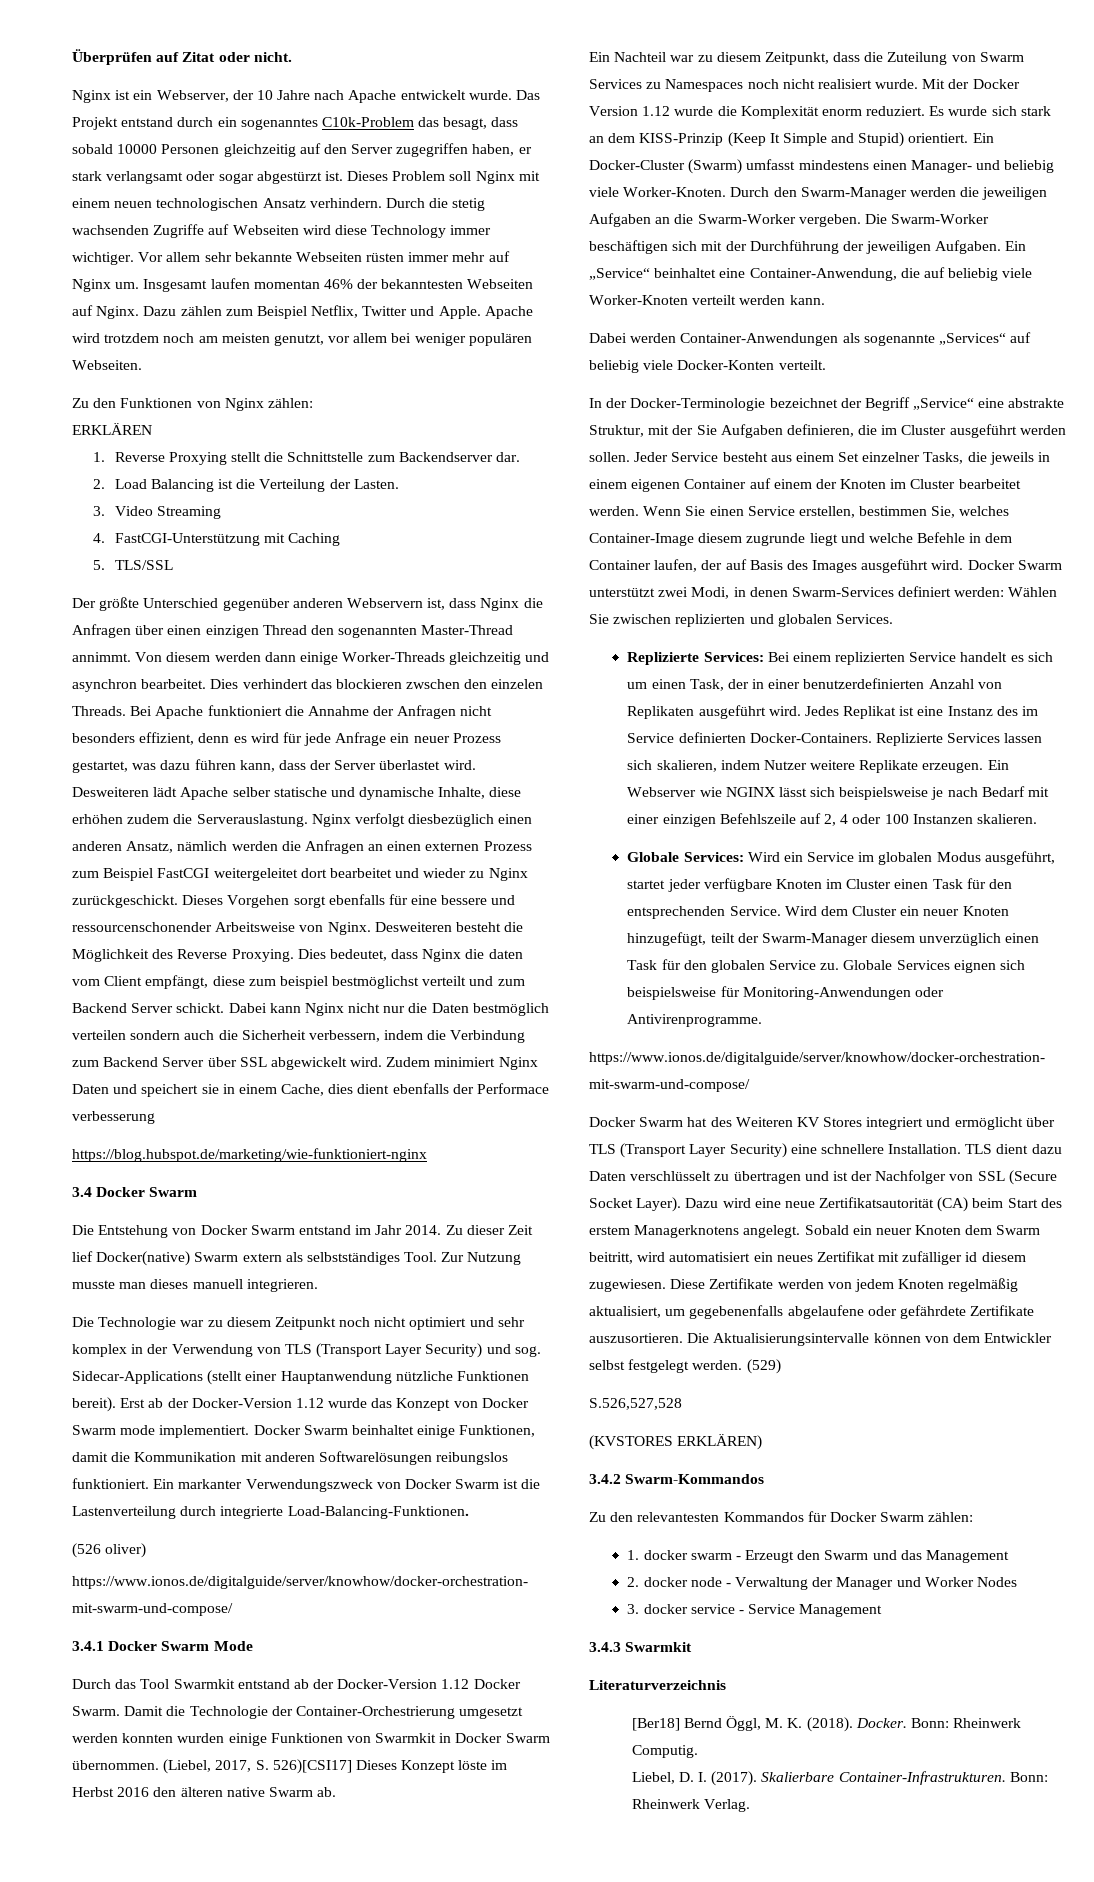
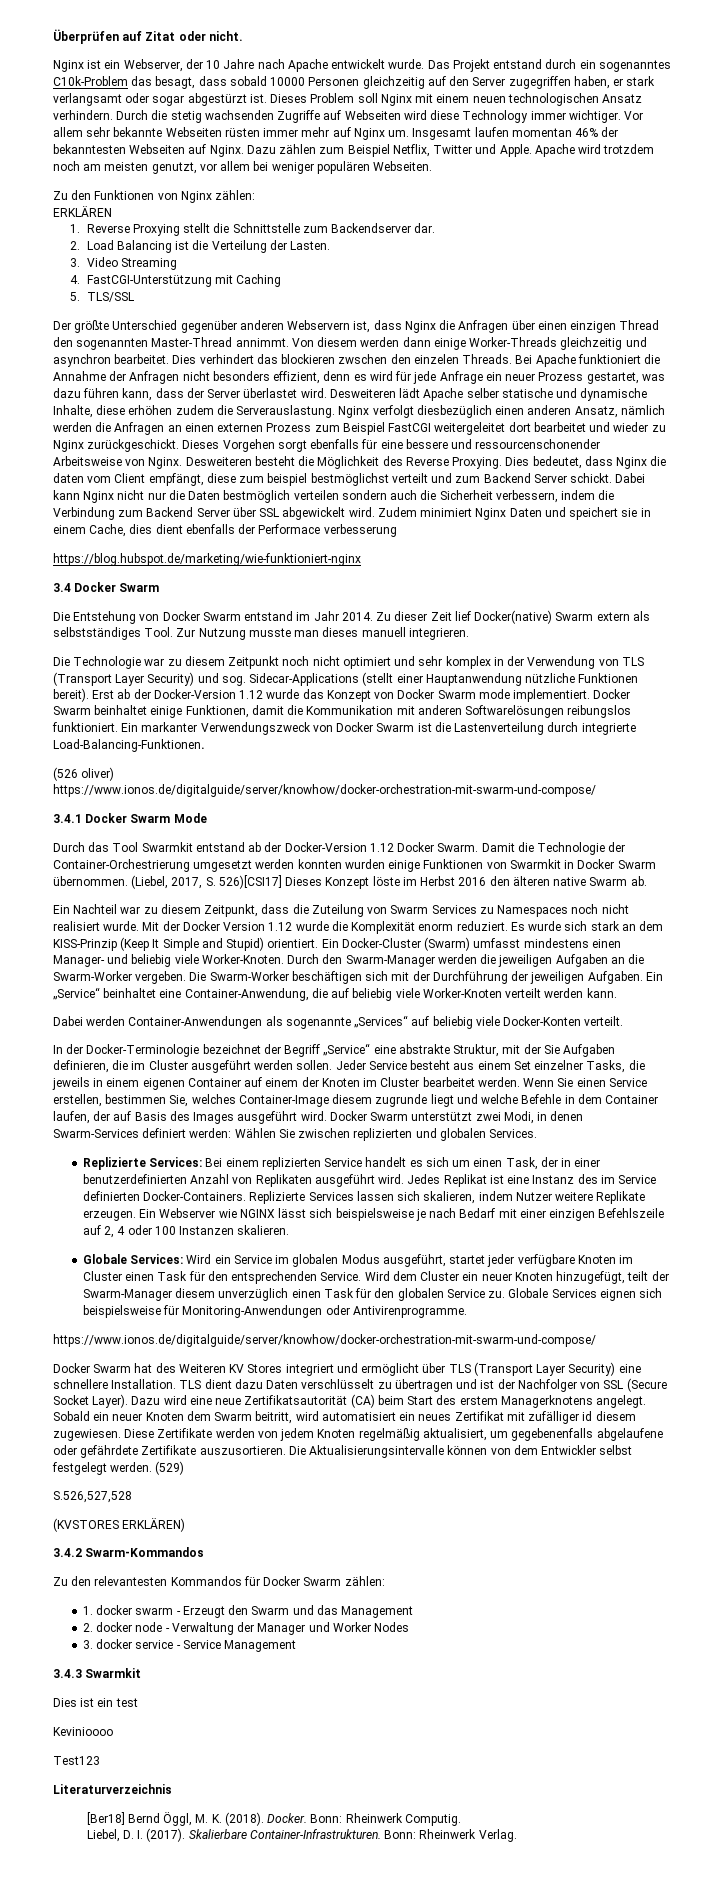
+ Dies ist ein test
+ Kevinioooo
+ Test123

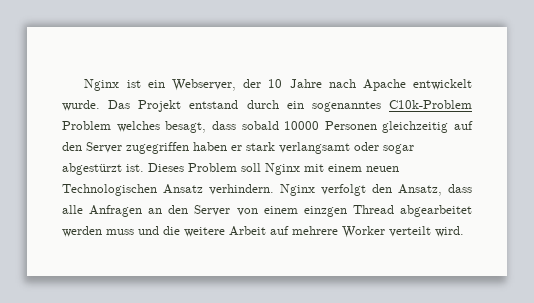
- Überprüfen auf Zitat oder nicht.
- Das Projekt entstand durch ein sogenanntes C10k-Problem das besagt, dass sobald 10000 Personen gleichzeitig auf den Server zugegriffen haben, er stark verlangsamt oder sogar abgestürzt ist.
+ Das Projekt entstand durch ein sogenanntes C10k-Problem Problem welches besagt, dass sobald 10000 Personen gleichzeitig auf den Server zugegriffen haben er stark verlangsamt oder sogar abgestürzt ist.
- Dieses Problem soll Nginx mit einem neuen technologischen Ansatz verhindern.
+ Dieses Problem soll Nginx mit einem neuen Technologischen Ansatz verhindern.
- Durch die stetig wachsenden Zugriffe auf Webseiten wird diese Technology immer wichtiger. Vor allem sehr bekannte Webseiten rüsten immer mehr auf Nginx um. Insgesamt laufen momentan 46% der bekanntesten Webseiten auf Nginx. Dazu zählen zum Beispiel Netflix, Twitter und Apple. Apache wird trotzdem noch am meisten genutzt, vor allem bei weniger populären Webseiten.
- Zu den Funktionen von Nginx zählen:
- ERKLÄREN
- 1. Reverse Proxying stellt die Schnittstelle zum Backendserver dar.
- 2. Load Balancing ist die Verteilung der Lasten.
- 3. Video Streaming
- 4. FastCGI-Unterstützung mit Caching
- 5. TLS/SSL
- Der größte Unterschied gegenüber anderen Webservern ist, dass Nginx die Anfragen über einen einzigen Thread den sogenannten Master-Thread annimmt. Von diesem werden dann einige Worker-Threads gleichzeitig und asynchron bearbeitet. Dies verhindert das blockieren zwschen den einzelen Threads. Bei Apache funktioniert die Annahme der Anfragen nicht besonders effizient, denn es wird für jede Anfrage ein neuer Prozess gestartet, was dazu führen kann, dass der Server überlastet wird. Desweiteren lädt Apache selber statische und dynamische Inhalte, diese erhöhen zudem die Serverauslastung. Nginx verfolgt diesbezüglich einen anderen Ansatz, nämlich werden die Anfragen an einen externen Prozess zum Beispiel FastCGI weitergeleitet dort bearbeitet und wieder zu Nginx zurückgeschickt. Dieses Vorgehen sorgt ebenfalls für eine bessere und ressourcenschonender Arbeitsweise von Nginx. Desweiteren besteht die Möglichkeit des Reverse Proxying. Dies bedeutet, dass Nginx die daten vom Client empfängt, diese zum beispiel bestmöglichst verteilt und zum Backend Server schickt. Dabei kann Nginx nicht nur die Daten bestmöglich verteilen sondern auch die Sicherheit verbessern, indem die Verbindung zum Backend Server über SSL abgewickelt wird. Zudem minimiert Nginx Daten und speichert sie in einem Cache, dies dient ebenfalls der Performace verbesserung
- https://blog.hubspot.de/marketing/wie-funktioniert-nginx
- 3.4 Docker Swarm
- Die Entstehung von Docker Swarm entstand im Jahr 2014. Zu dieser Zeit lief Docker(native) Swarm extern als selbstständiges Tool. Zur Nutzung musste man dieses manuell integrieren.
- Die Technologie war zu diesem Zeitpunkt noch nicht optimiert und sehr komplex in der Verwendung von TLS (Transport Layer Security) und sog. Sidecar-Applications (stellt einer Hauptanwendung nützliche Funktionen bereit). Erst ab der Docker-Version 1.12 wurde das Konzept von Docker Swarm mode implementiert. Docker Swarm beinhaltet einige Funktionen, damit die Kommunikation mit anderen Softwarelösungen reibungslos funktioniert. Ein markanter Verwendungszweck von Docker Swarm ist die Lastenverteilung durch integrierte Load-Balancing-Funktionen.
- (526 oliver)
- https://www.ionos.de/digitalguide/server/knowhow/docker-orchestration-mit-swarm-und-compose/
- 3.4.1 Docker Swarm Mode
- Durch das Tool Swarmkit entstand ab der Docker-Version 1.12 Docker Swarm. Damit die Technologie der Container-Orchestrierung umgesetzt werden konnten wurden einige Funktionen von Swarmkit in Docker Swarm übernommen. (Liebel, 2017, S. 526)[CSI17] Dieses Konzept löste im Herbst 2016 den älteren native Swarm ab.
- Ein Nachteil war zu diesem Zeitpunkt, dass die Zuteilung von Swarm Services zu Namespaces noch nicht realisiert wurde. Mit der Docker Version 1.12 wurde die Komplexität enorm reduziert. Es wurde sich stark an dem KISS-Prinzip (Keep It Simple and Stupid) orientiert. Ein Docker-Cluster (Swarm) umfasst mindestens einen Manager- und beliebig viele Worker-Knoten. Durch den Swarm-Manager werden die jeweiligen Aufgaben an die Swarm-Worker vergeben. Die Swarm-Worker beschäftigen sich mit der Durchführung der jeweiligen Aufgaben. Ein „Service“ beinhaltet eine Container-Anwendung, die auf beliebig viele Worker-Knoten verteilt werden kann.
- Dabei werden Container-Anwendungen als sogenannte „Services“ auf beliebig viele Docker-Konten verteilt.
- In der Docker-Terminologie bezeichnet der Begriff „Service“ eine abstrakte Struktur, mit der Sie Aufgaben definieren, die im Cluster ausgeführt werden sollen. Jeder Service besteht aus einem Set einzelner Tasks, die jeweils in einem eigenen Container auf einem der Knoten im Cluster bearbeitet werden. Wenn Sie einen Service erstellen, bestimmen Sie, welches Container-Image diesem zugrunde liegt und welche Befehle in dem Container laufen, der auf Basis des Images ausgeführt wird. Docker Swarm unterstützt zwei Modi, in denen Swarm-Services definiert werden: Wählen Sie zwischen replizierten und globalen Services.
- Replizierte Services: Bei einem replizierten Service handelt es sich um einen Task, der in einer benutzerdefinierten Anzahl von Replikaten ausgeführt wird. Jedes Replikat ist eine Instanz des im Service definierten Docker-Containers. Replizierte Services lassen sich skalieren, indem Nutzer weitere Replikate erzeugen. Ein Webserver wie NGINX lässt sich beispielsweise je nach Bedarf mit einer einzigen Befehlszeile auf 2, 4 oder 100 Instanzen skalieren.
- Globale Services: Wird ein Service im globalen Modus ausgeführt, startet jeder verfügbare Knoten im Cluster einen Task für den entsprechenden Service. Wird dem Cluster ein neuer Knoten hinzugefügt, teilt der Swarm-Manager diesem unverzüglich einen Task für den globalen Service zu. Globale Services eignen sich beispielsweise für Monitoring-Anwendungen oder Antivirenprogramme.
- https://www.ionos.de/digitalguide/server/knowhow/docker-orchestration-mit-swarm-und-compose/
- Docker Swarm hat des Weiteren KV Stores integriert und ermöglicht über TLS (Transport Layer Security) eine schnellere Installation. TLS dient dazu Daten verschlüsselt zu übertragen und ist der Nachfolger von SSL (Secure Socket Layer). Dazu wird eine neue Zertifikatsautorität (CA) beim Start des erstem Managerknotens angelegt. Sobald ein neuer Knoten dem Swarm beitritt, wird automatisiert ein neues Zertifikat mit zufälliger id diesem zugewiesen. Diese Zertifikate werden von jedem Knoten regelmäßig aktualisiert, um gegebenenfalls abgelaufene oder gefährdete Zertifikate auszusortieren. Die Aktualisierungsintervalle können von dem Entwickler selbst festgelegt werden. (529)
- S.526,527,528
- (KVSTORES ERKLÄREN)
- 3.4.2 Swarm-Kommandos
- Zu den relevantesten Kommandos für Docker Swarm zählen:
- 1. docker swarm - Erzeugt den Swarm und das Management
- 2. docker node - Verwaltung der Manager und Worker Nodes
- 3. docker service - Service Management
- 3.4.3 Swarmkit
- Dies ist ein test
- Kevinioooo
- Test123
- Literaturverzeichnis
- [Ber18] Bernd Öggl, M. K. (2018). Docker. Bonn: Rheinwerk Computig.
- Liebel, D. I. (2017). Skalierbare Container-Infrastrukturen. Bonn: Rheinwerk Verlag.
+ Nginx verfolgt den Ansatz, dass alle Anfragen an den Server von einem einzgen Thread abgearbeitet werden muss und die weitere Arbeit auf mehrere Worker verteilt wird.

